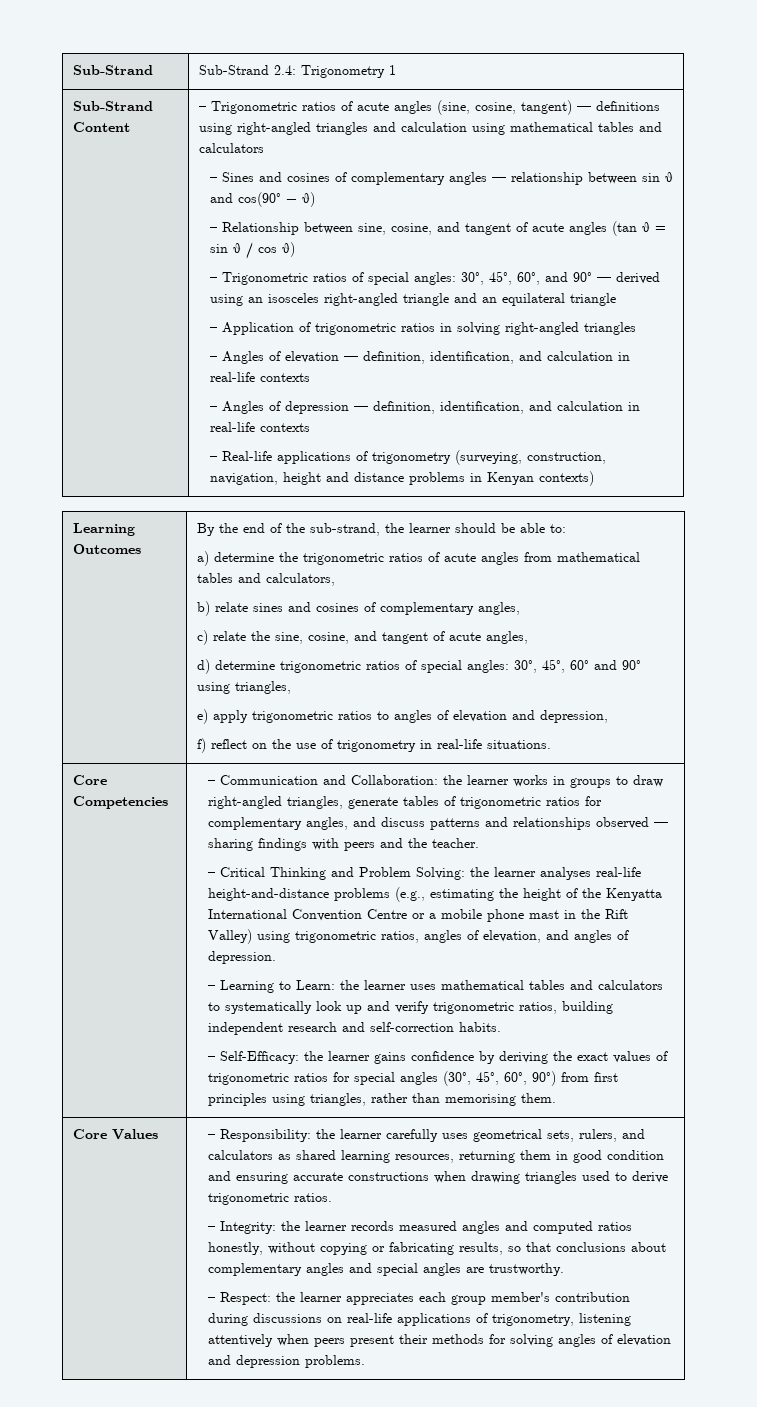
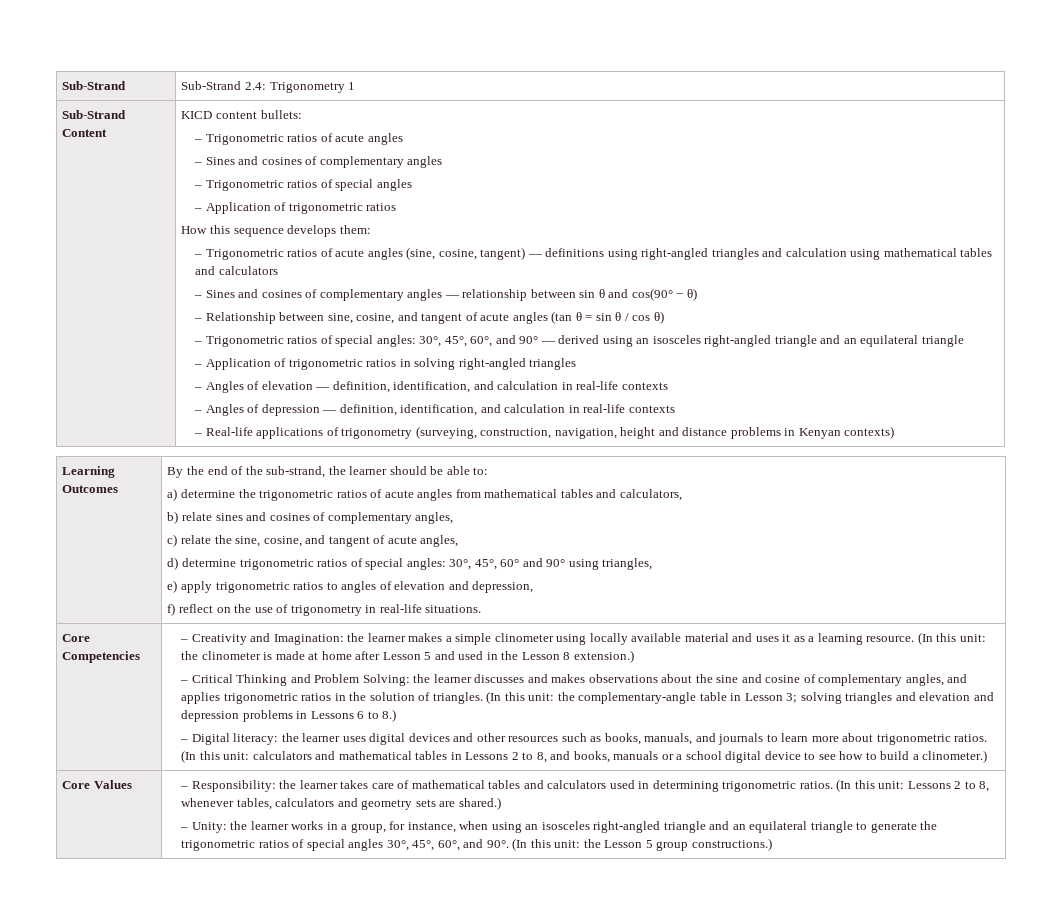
+ KICD content bullets:
+ – Trigonometric ratios of acute angles
+ – Sines and cosines of complementary angles
+ – Trigonometric ratios of special angles
+ – Application of trigonometric ratios
+ How this sequence develops them:
- – Communication and Collaboration: the learner works in groups to draw right-angled triangles, generate tables of trigonometric ratios for complementary angles, and discuss patterns and relationships observed — sharing findings with peers and the teacher.
+ – Creativity and Imagination: the learner makes a simple clinometer using locally available material and uses it as a learning resource. (In this unit: the clinometer is made at home after Lesson 5 and used in the Lesson 8 extension.)
- – Critical Thinking and Problem Solving: the learner analyses real-life height-and-distance problems (e.g., estimating the height of the Kenyatta International Convention Centre or a mobile phone mast in the Rift Valley) using trigonometric ratios, angles of elevation, and angles of depression.
- – Learning to Learn: the learner uses mathematical tables and calculators to systematically look up and verify trigonometric ratios, building independent research and self-correction habits.
- – Self-Efficacy: the learner gains confidence by deriving the exact values of trigonometric ratios for special angles (30°, 45°, 60°, 90°) from first principles using triangles, rather than memorising them.
+ – Critical Thinking and Problem Solving: the learner discusses and makes observations about the sine and cosine of complementary angles, and applies trigonometric ratios in the solution of triangles. (In this unit: the complementary-angle table in Lesson 3; solving triangles and elevation and depression problems in Lessons 6 to 8.)
+ – Digital literacy: the learner uses digital devices and other resources such as books, manuals, and journals to learn more about trigonometric ratios. (In this unit: calculators and mathematical tables in Lessons 2 to 8, and books, manuals or a school digital device to see how to build a clinometer.)
- – Responsibility: the learner carefully uses geometrical sets, rulers, and calculators as shared learning resources, returning them in good condition and ensuring accurate constructions when drawing triangles used to derive trigonometric ratios.
- – Integrity: the learner records measured angles and computed ratios honestly, without copying or fabricating results, so that conclusions about complementary angles and special angles are trustworthy.
- – Respect: the learner appreciates each group member's contribution during discussions on real-life applications of trigonometry, listening attentively when peers present their methods for solving angles of elevation and depression problems.
+ – Responsibility: the learner takes care of mathematical tables and calculators used in determining trigonometric ratios. (In this unit: Lessons 2 to 8, whenever tables, calculators and geometry sets are shared.)
+ – Unity: the learner works in a group, for instance, when using an isosceles right-angled triangle and an equilateral triangle to generate the trigonometric ratios of special angles 30°, 45°, 60°, and 90°. (In this unit: the Lesson 5 group constructions.)

